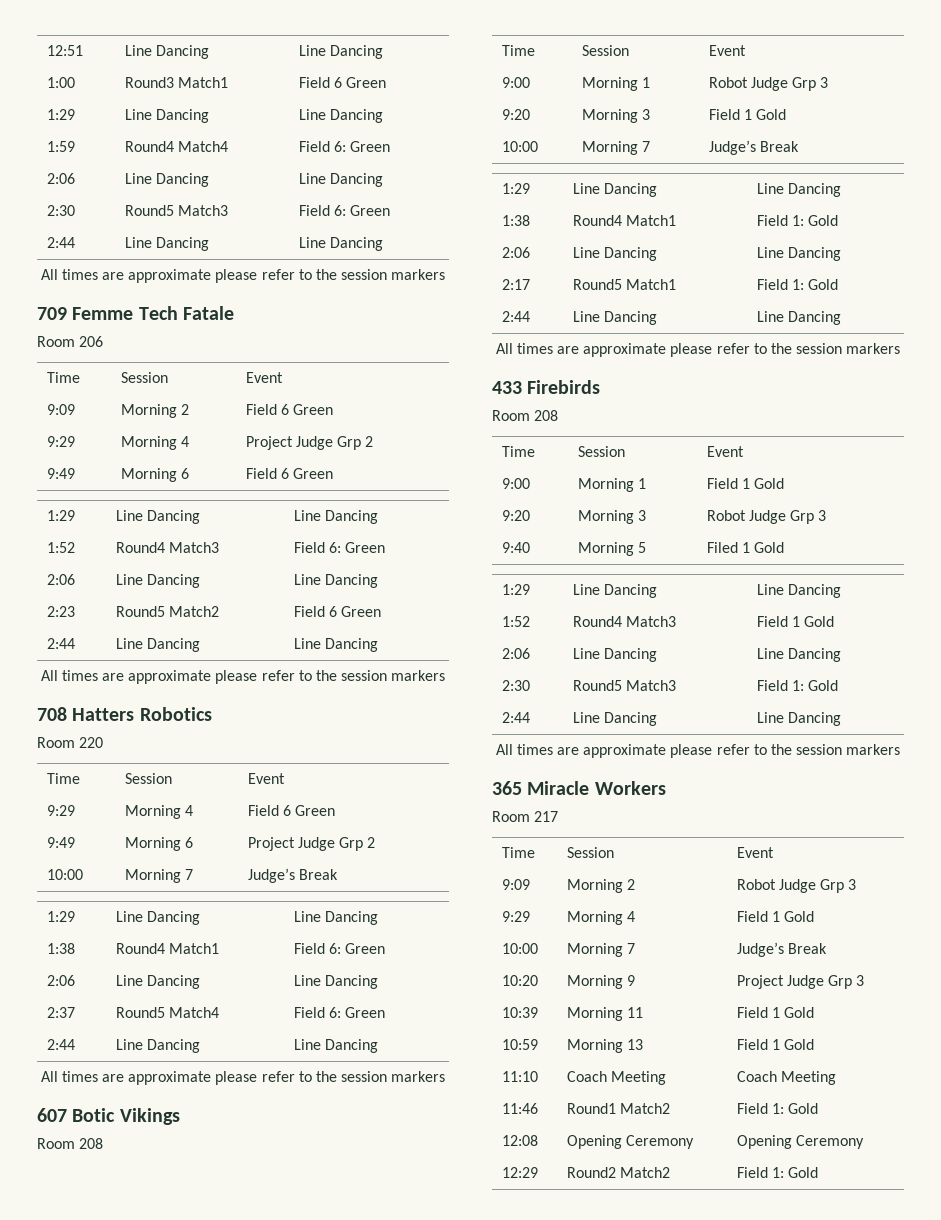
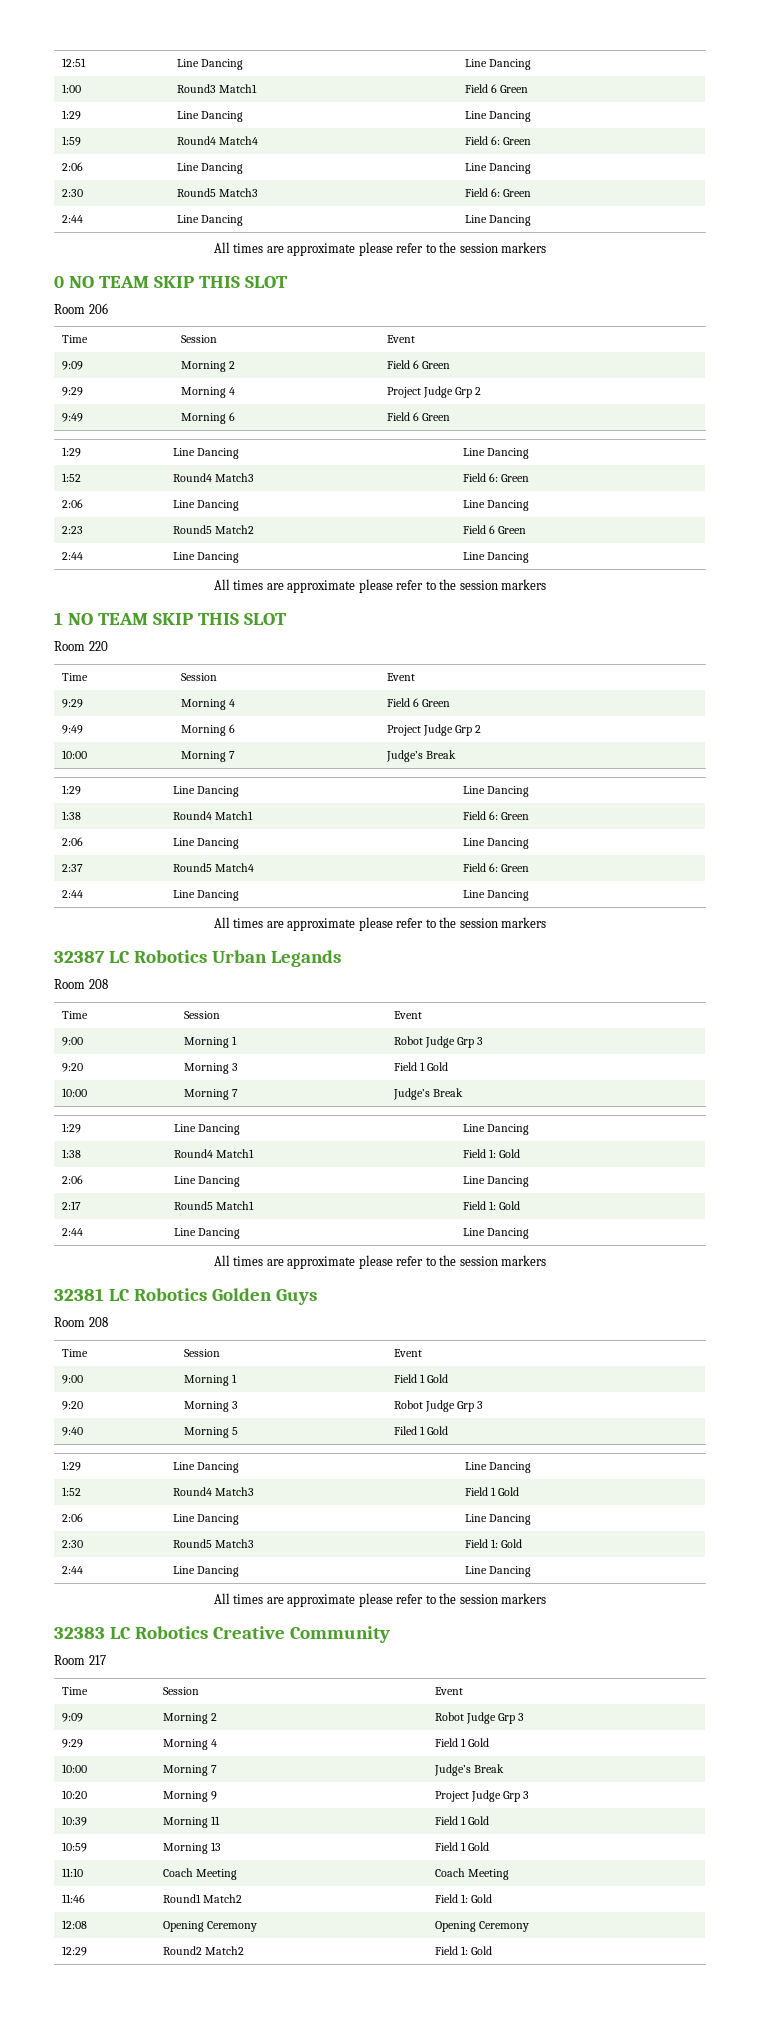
- 709 Femme Tech Fatale
+ 0 NO TEAM SKIP THIS SLOT
- 708 Hatters Robotics
+ 1 NO TEAM SKIP THIS SLOT
- 607 Botic Vikings
+ 32387 LC Robotics Urban Legands
- 433 Firebirds
+ 32381 LC Robotics Golden Guys
- 365 Miracle Workers
+ 32383 LC Robotics Creative Community

